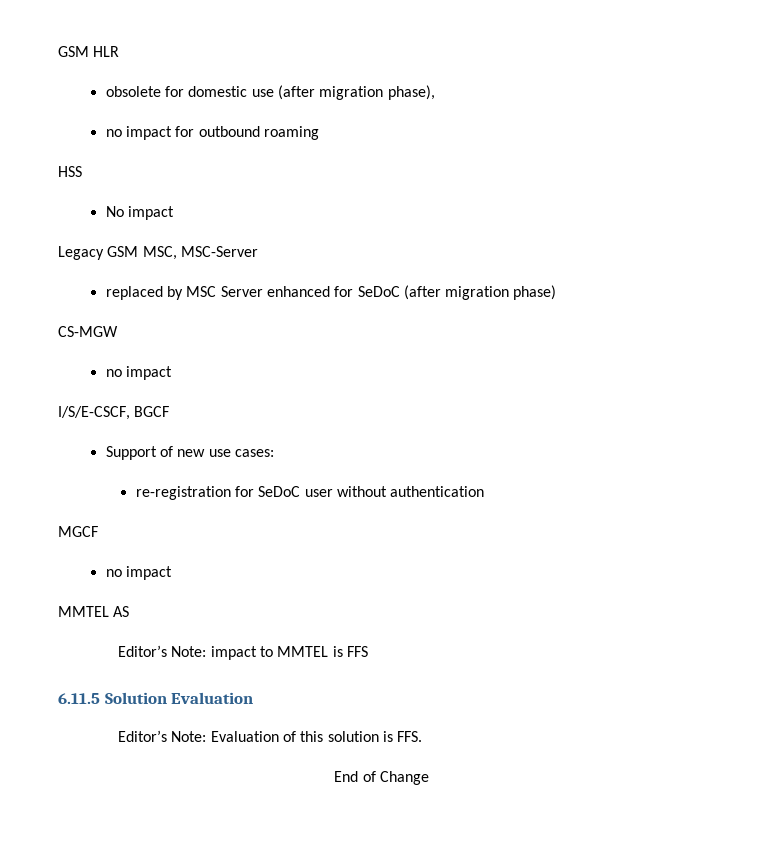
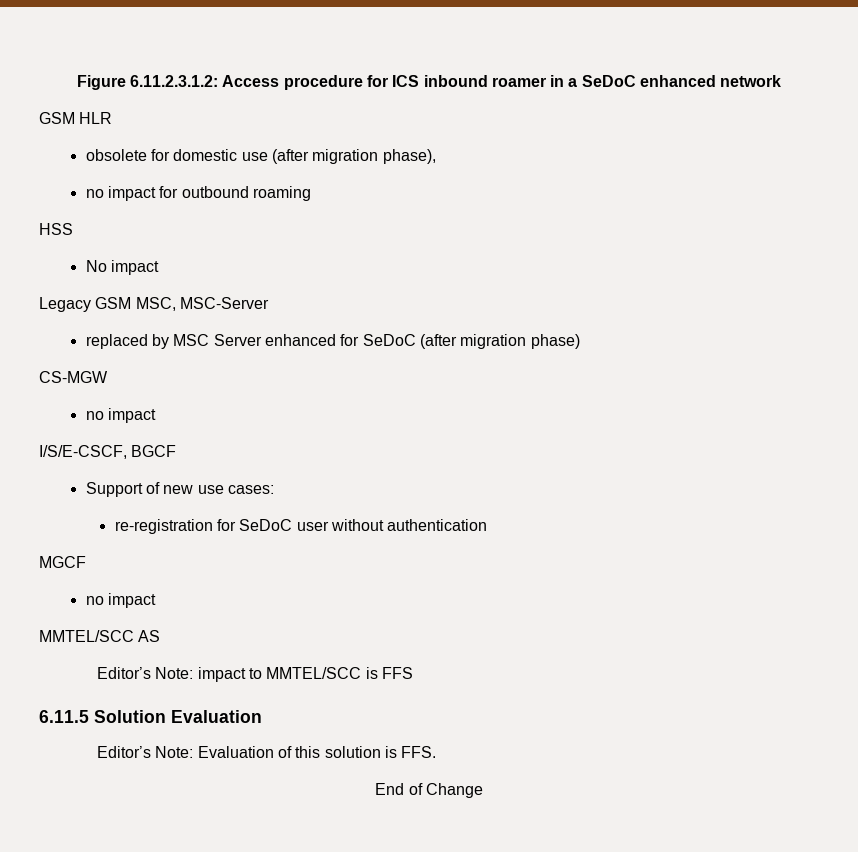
+ Figure 6.11.2.3.1.2: Access procedure for ICS inbound roamer in a SeDoC enhanced network
- MMTEL AS
+ MMTEL/SCC AS
- Editor’s Note: impact to MMTEL is FFS
+ Editor’s Note: impact to MMTEL/SCC is FFS

